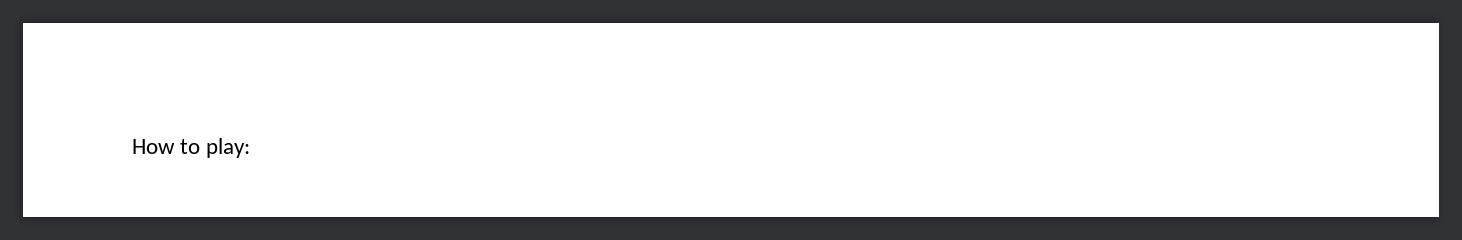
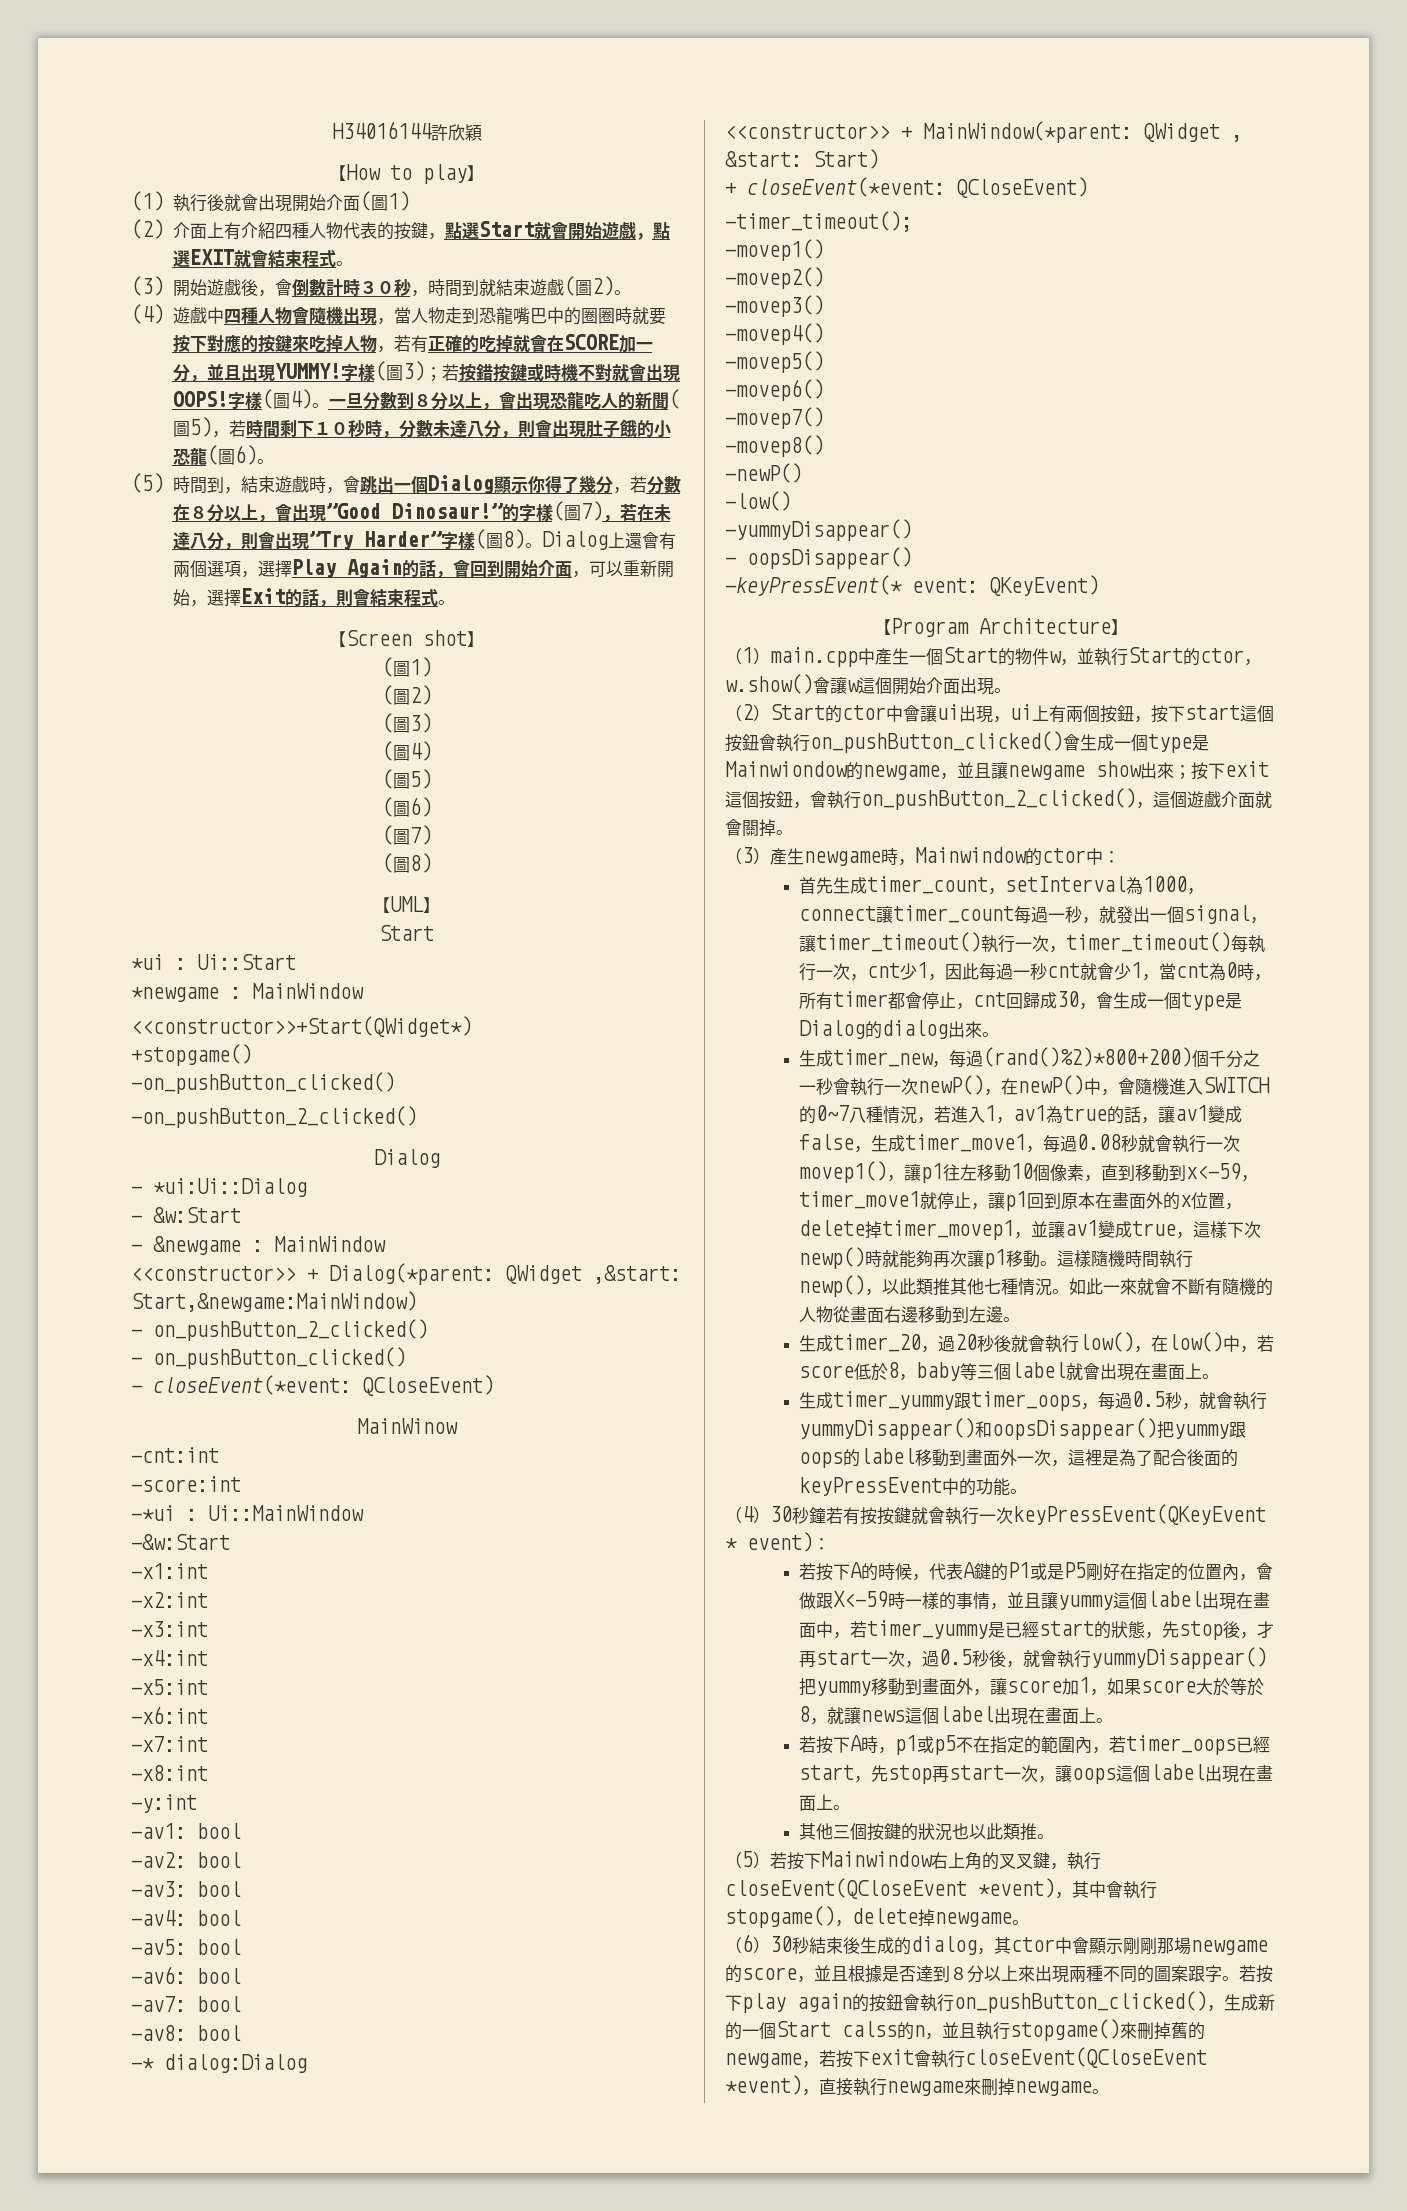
- How to play:
+ H34016144許欣穎
+ 【How to play】
+ (1)執行後就會出現開始介面(圖1)
+ (2)介面上有介紹四種人物代表的按鍵，點選Start就會開始遊戲，點選EXIT就會結束程式。
+ (3)開始遊戲後，會倒數計時３０秒，時間到就結束遊戲(圖2)。
+ (4)遊戲中四種人物會隨機出現，當人物走到恐龍嘴巴中的圈圈時就要按下對應的按鍵來吃掉人物，若有正確的吃掉就會在SCORE加一分，並且出現YUMMY!字樣(圖3)；若按錯按鍵或時機不對就會出現OOPS!字樣(圖4)。一旦分數到８分以上，會出現恐龍吃人的新聞(圖5)，若時間剩下１０秒時，分數未達八分，則會出現肚子餓的小恐龍(圖6)。
+ (5)時間到，結束遊戲時，會跳出一個Dialog顯示你得了幾分，若分數在８分以上，會出現”Good Dinosaur!”的字樣(圖7)，若在未達八分，則會出現”Try Harder”字樣(圖8)。Dialog上還會有兩個選項，選擇Play Again的話，會回到開始介面，可以重新開始，選擇Exit的話，則會結束程式。
+ 【Screen shot】
+ (圖1)
+ (圖2)
+ (圖3)
+ (圖4)
+ (圖5)
+ (圖6)
+ (圖7)
+ (圖8)
+ 【UML】
+ Start
+ *ui : Ui::Start
+ *newgame : MainWindow
+ <<constructor>>+Start(QWidget*)
+ +stopgame()
+ -on_pushButton_clicked()
+ -on_pushButton_2_clicked()
+ Dialog
+ - *ui:Ui::Dialog
+ - &w:Start
+ - &newgame : MainWindow
+ <<constructor>> + Dialog(*parent: QWidget ,&start: Start,&newgame:MainWindow)
+ - on_pushButton_2_clicked()
+ - on_pushButton_clicked()
+ - closeEvent(*event: QCloseEvent)
+ MainWinow
+ -cnt:int
+ -score:int
+ -*ui : Ui::MainWindow
+ -&w:Start
+ -x1:int
+ -x2:int
+ -x3:int
+ -x4:int
+ -x5:int
+ -x6:int
+ -x7:int
+ -x8:int
+ -y:int
+ -av1: bool
+ -av2: bool
+ -av3: bool
+ -av4: bool
+ -av5: bool
+ -av6: bool
+ -av7: bool
+ -av8: bool
+ -* dialog:Dialog
+ <<constructor>> + MainWindow(*parent: QWidget , &start: Start)
+ + closeEvent(*event: QCloseEvent)
+ -timer_timeout();
+ -movep1()
+ -movep2()
+ -movep3()
+ -movep4()
+ -movep5()
+ -movep6()
+ -movep7()
+ -movep8()
+ -newP()
+ -low()
+ -yummyDisappear()
+ - oopsDisappear()
+ -keyPressEvent(* event: QKeyEvent)
+ 【Program Architecture】
+ （1）main.cpp中產生一個Start的物件w，並執行Start的ctor，w.show()會讓w這個開始介面出現。
+ （2）Start的ctor中會讓ui出現，ui上有兩個按鈕，按下start這個按鈕會執行on_pushButton_clicked()會生成一個type是Mainwiondow的newgame，並且讓newgame show出來；按下exit這個按鈕，會執行on_pushButton_2_clicked()，這個遊戲介面就會關掉。
+ （3）產生newgame時，Mainwindow的ctor中：
+ 首先生成timer_count，setInterval為1000，connect讓timer_count每過一秒，就發出一個signal，讓timer_timeout()執行一次，timer_timeout()每執行一次，cnt少1，因此每過一秒cnt就會少1，當cnt為0時，所有timer都會停止，cnt回歸成30，會生成一個type是Dialog的dialog出來。
+ 生成timer_new，每過(rand()%2)*800+200)個千分之一秒會執行一次newP()，在newP()中，會隨機進入SWITCH的0~7八種情況，若進入1，av1為true的話，讓av1變成false，生成timer_move1，每過0.08秒就會執行一次movep1()，讓p1往左移動10個像素，直到移動到x<-59，timer_move1就停止，讓p1回到原本在畫面外的x位置，delete掉timer_movep1，並讓av1變成true，這樣下次newp()時就能夠再次讓p1移動。這樣隨機時間執行newp()，以此類推其他七種情況。如此一來就會不斷有隨機的人物從畫面右邊移動到左邊。
+ 生成timer_20，過20秒後就會執行low()，在low()中，若score低於8，baby等三個label就會出現在畫面上。
+ 生成timer_yummy跟timer_oops，每過0.5秒，就會執行yummyDisappear()和oopsDisappear()把yummy跟oops的label移動到畫面外一次，這裡是為了配合後面的keyPressEvent中的功能。
+ （4）30秒鐘若有按按鍵就會執行一次keyPressEvent(QKeyEvent * event)：
+ 若按下A的時候，代表A鍵的P1或是P5剛好在指定的位置內，會做跟X<-59時一樣的事情，並且讓yummy這個label出現在畫面中，若timer_yummy是已經start的狀態，先stop後，才再start一次，過0.5秒後，就會執行yummyDisappear()把yummy移動到畫面外，讓score加1，如果score大於等於8，就讓news這個label出現在畫面上。
+ 若按下A時，p1或p5不在指定的範圍內，若timer_oops已經start，先stop再start一次，讓oops這個label出現在畫面上。
+ 其他三個按鍵的狀況也以此類推。
+ （5）若按下Mainwindow右上角的叉叉鍵，執行closeEvent(QCloseEvent *event)，其中會執行stopgame()，delete掉newgame。
+ （6）30秒結束後生成的dialog，其ctor中會顯示剛剛那場newgame的score，並且根據是否達到８分以上來出現兩種不同的圖案跟字。若按下play again的按鈕會執行on_pushButton_clicked()，生成新的一個Start calss的n，並且執行stopgame()來刪掉舊的newgame，若按下exit會執行closeEvent(QCloseEvent *event)，直接執行newgame來刪掉newgame。

